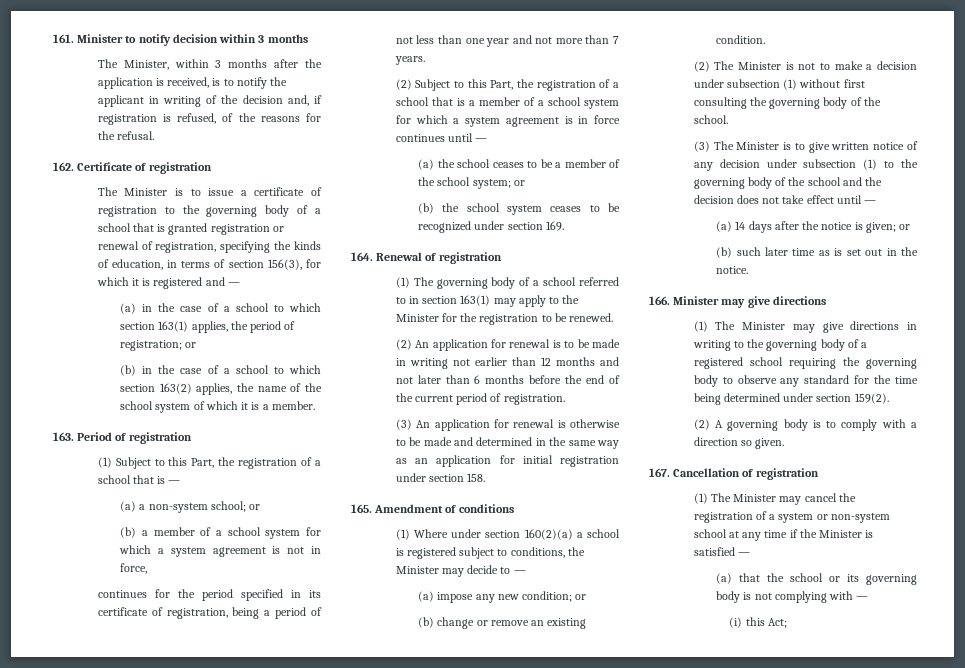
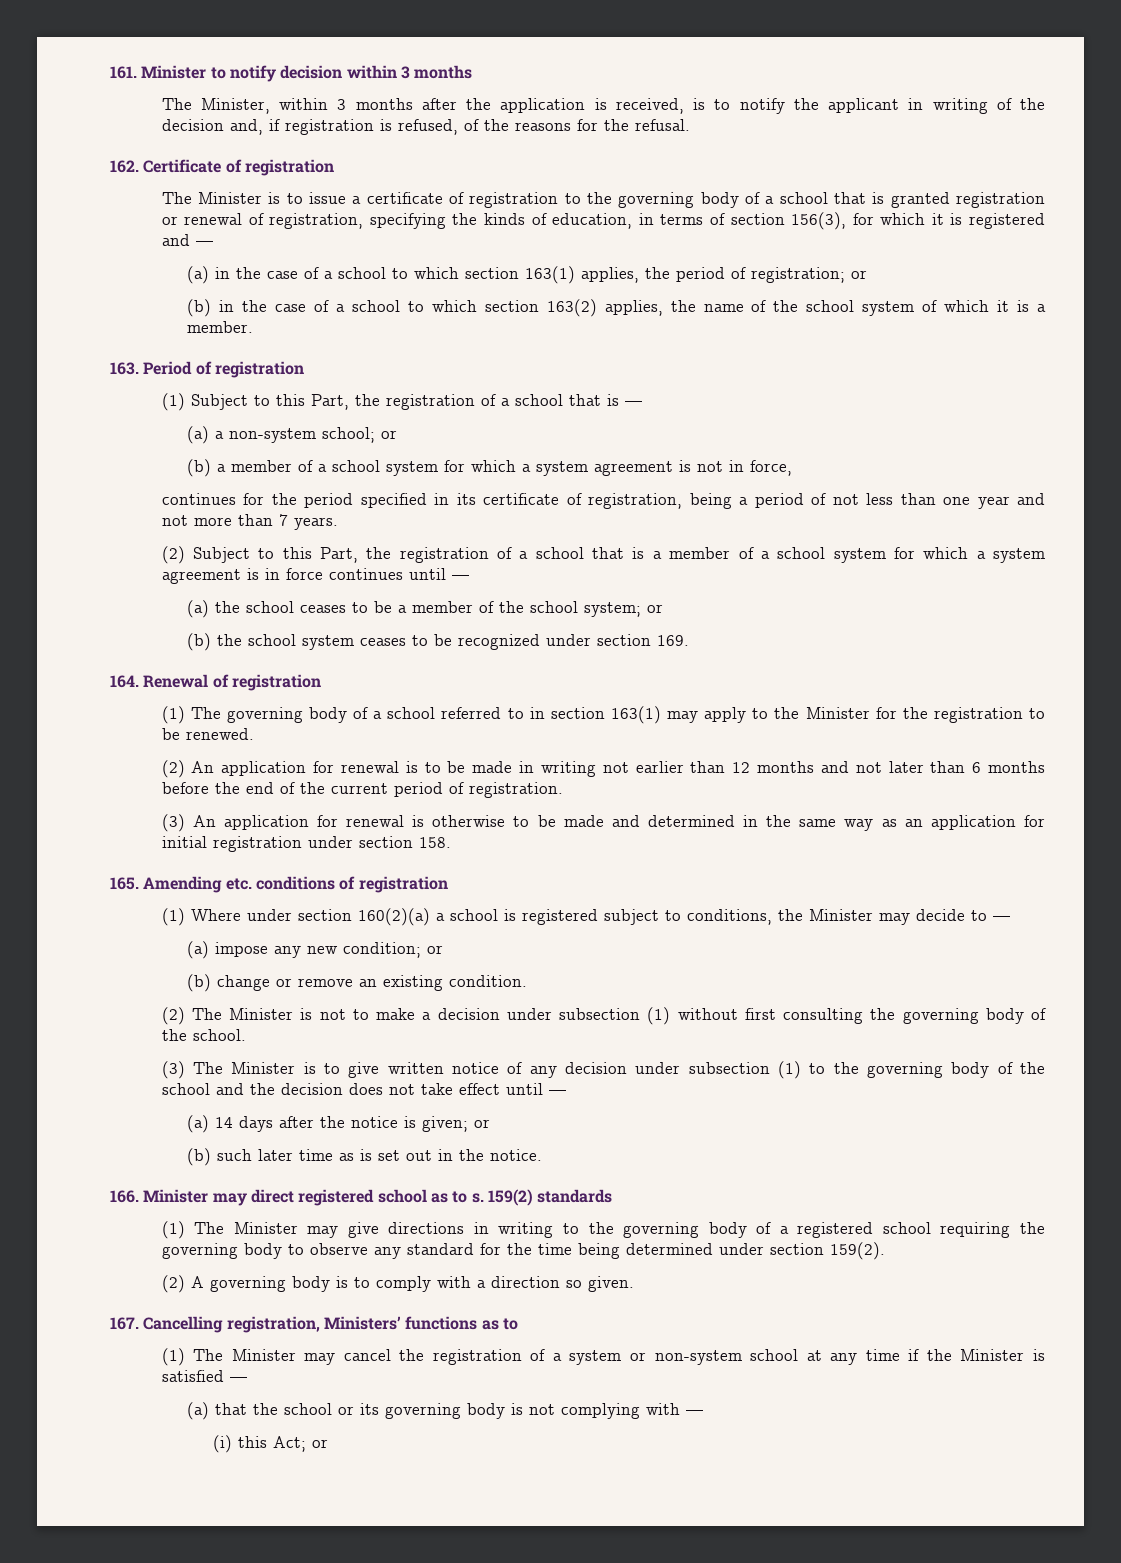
- 165. Amendment of conditions
+ 165. Amending etc. conditions of registration
- 166. Minister may give directions
+ 166. Minister may direct registered school as to s. 159(2) standards
- 167. Cancellation of registration
+ 167. Cancelling registration, Ministers’ functions as to
- (i) this Act;
+ (i) this Act; or

